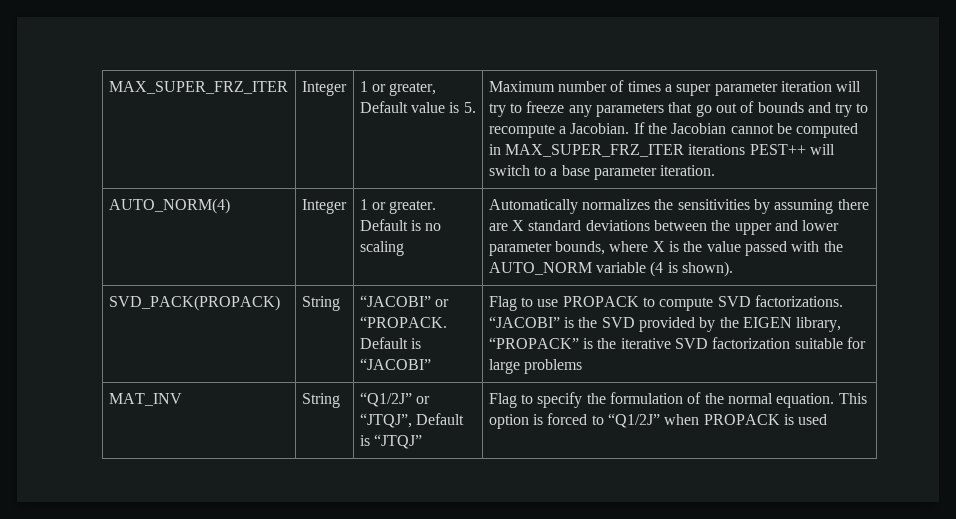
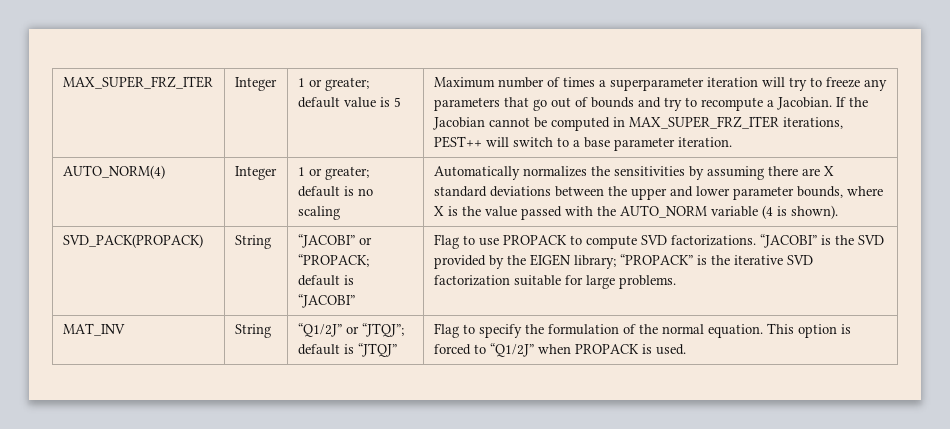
- 1 or greater, Default value is 5.
+ 1 or greater; default value is 5
- Maximum number of times a super parameter iteration will try to freeze any parameters that go out of bounds and try to recompute a Jacobian.
+ Maximum number of times a superparameter iteration will try to freeze any parameters that go out of bounds and try to recompute a Jacobian.
- If the Jacobian cannot be computed in MAX_SUPER_FRZ_ITER iterations PEST++ will switch to a base parameter iteration.
+ If the Jacobian cannot be computed in MAX_SUPER_FRZ_ITER iterations, PEST++ will switch to a base parameter iteration.
- AUTO_NORM(4) | Integer | 1 or greater. Default is no scaling | Automatically normalizes the sensitivities by assuming there are X standard deviations between the upper and lower parameter bounds, where X is the value passed with the AUTO_NORM variable (4 is shown).
+ AUTO_NORM(4) | Integer | 1 or greater; default is no scaling | Automatically normalizes the sensitivities by assuming there are X standard deviations between the upper and lower parameter bounds, where X is the value passed with the AUTO_NORM variable (4 is shown).
- SVD_PACK(PROPACK) | String | “JACOBI” or “PROPACK. Default is “JACOBI” | Flag to use PROPACK to compute SVD factorizations. “JACOBI” is the SVD provided by the EIGEN library, “PROPACK” is the iterative SVD factorization suitable for large problems
+ SVD_PACK(PROPACK) | String | “JACOBI” or “PROPACK; default is “JACOBI” | Flag to use PROPACK to compute SVD factorizations. “JACOBI” is the SVD provided by the EIGEN library; “PROPACK” is the iterative SVD factorization suitable for large problems.
- MAT_INV | String | “Q1/2J” or “JTQJ”, Default is “JTQJ” | Flag to specify the formulation of the normal equation. This option is forced to “Q1/2J” when PROPACK is used
+ MAT_INV | String | “Q1/2J” or “JTQJ”; default is “JTQJ” | Flag to specify the formulation of the normal equation. This option is forced to “Q1/2J” when PROPACK is used.

